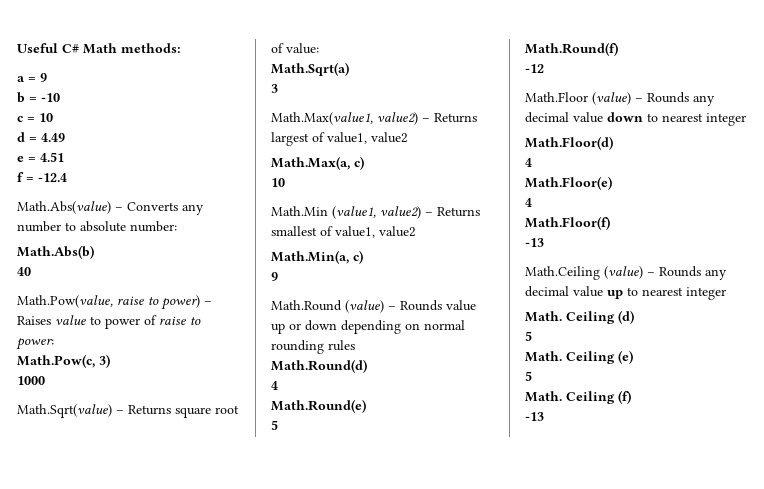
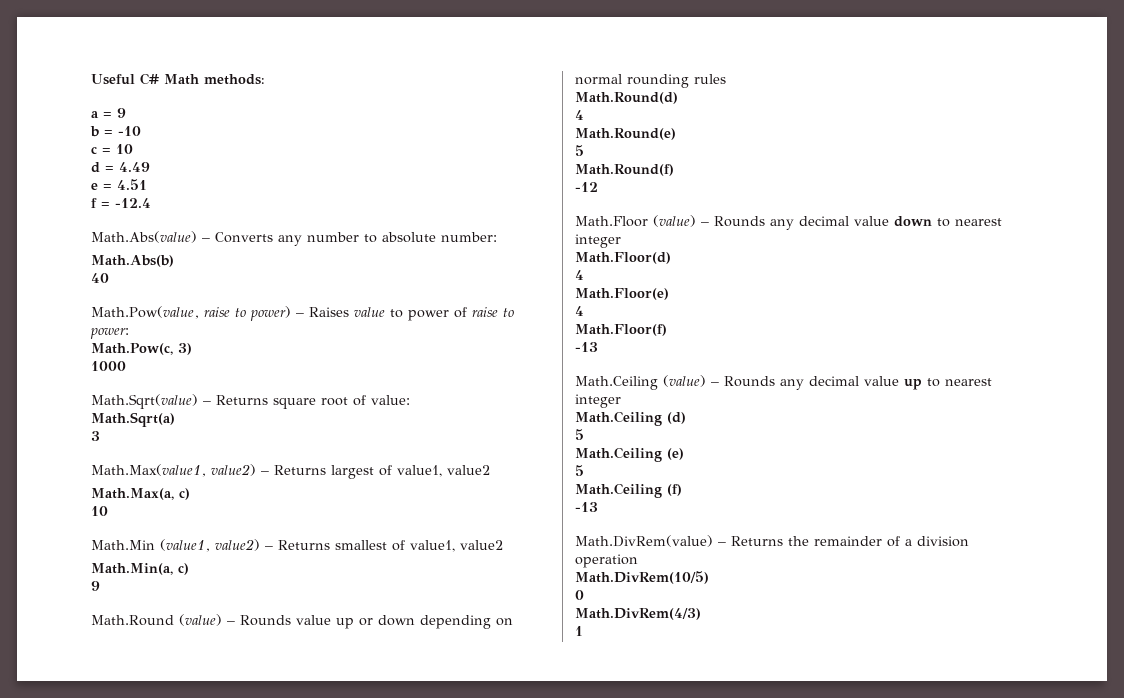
- Math. Ceiling (d)
+ Math.Ceiling (d)
- Math. Ceiling (e)
+ Math.Ceiling (e)
- Math. Ceiling (f)
+ Math.Ceiling (f)
+ Math.DivRem(value) – Returns the remainder of a division operation
+ Math.DivRem(10/5)
+ 0
+ Math.DivRem(4/3)
+ 1

